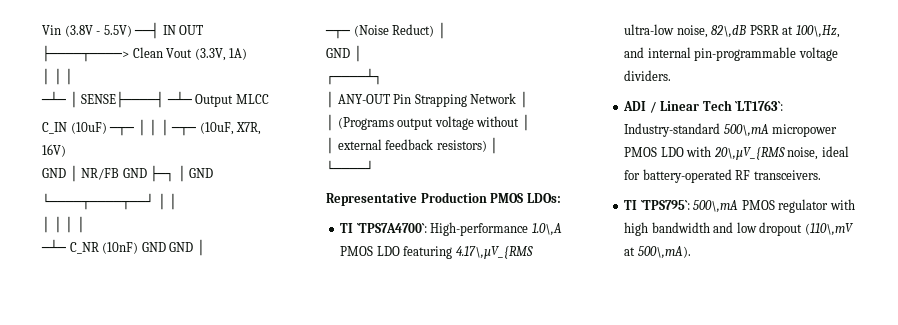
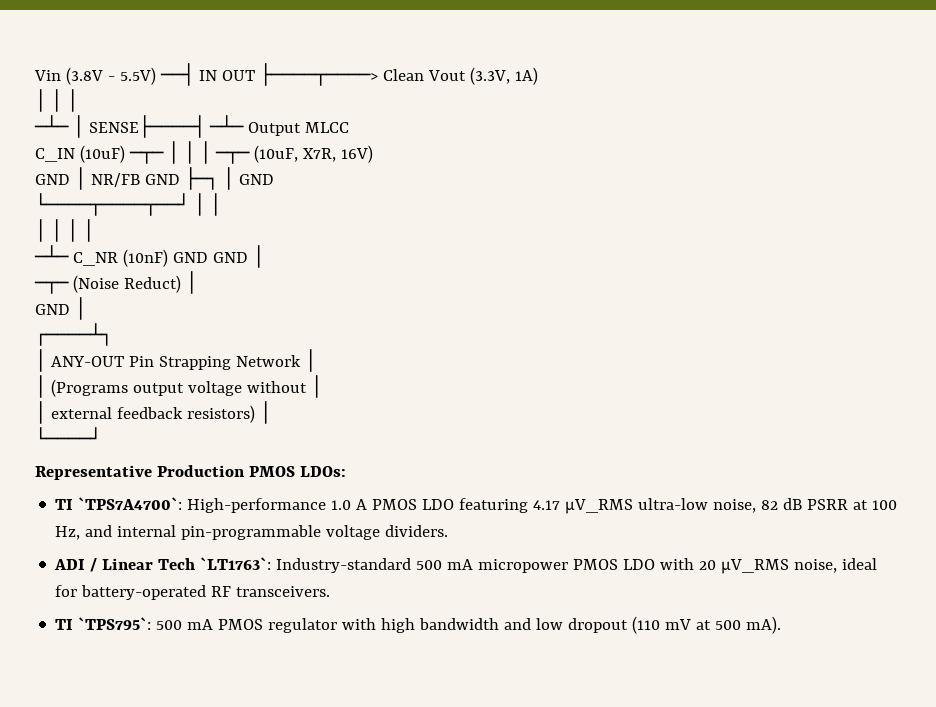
- TI `TPS7A4700`: High-performance 1.0\,A PMOS LDO featuring 4.17\,µV_{RMS ultra-low noise, 82\,dB PSRR at 100\,Hz, and internal pin-programmable voltage dividers.
+ TI `TPS7A4700`: High-performance 1.0 A PMOS LDO featuring 4.17 µV_RMS ultra-low noise, 82 dB PSRR at 100 Hz, and internal pin-programmable voltage dividers.
- ADI / Linear Tech `LT1763`: Industry-standard 500\,mA micropower PMOS LDO with 20\,µV_{RMS noise, ideal for battery-operated RF transceivers.
+ ADI / Linear Tech `LT1763`: Industry-standard 500 mA micropower PMOS LDO with 20 µV_RMS noise, ideal for battery-operated RF transceivers.
- TI `TPS795`: 500\,mA PMOS regulator with high bandwidth and low dropout (110\,mV at 500\,mA).
+ TI `TPS795`: 500 mA PMOS regulator with high bandwidth and low dropout (110 mV at 500 mA).

